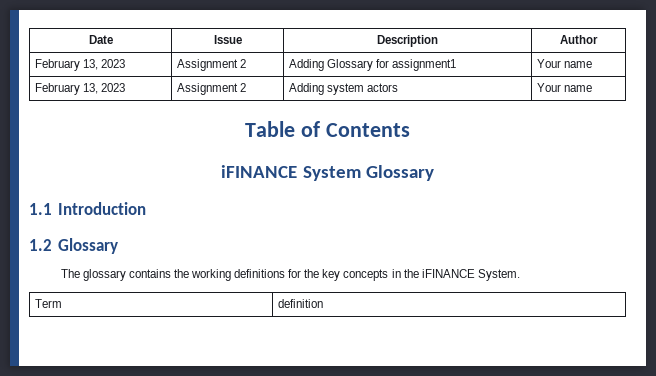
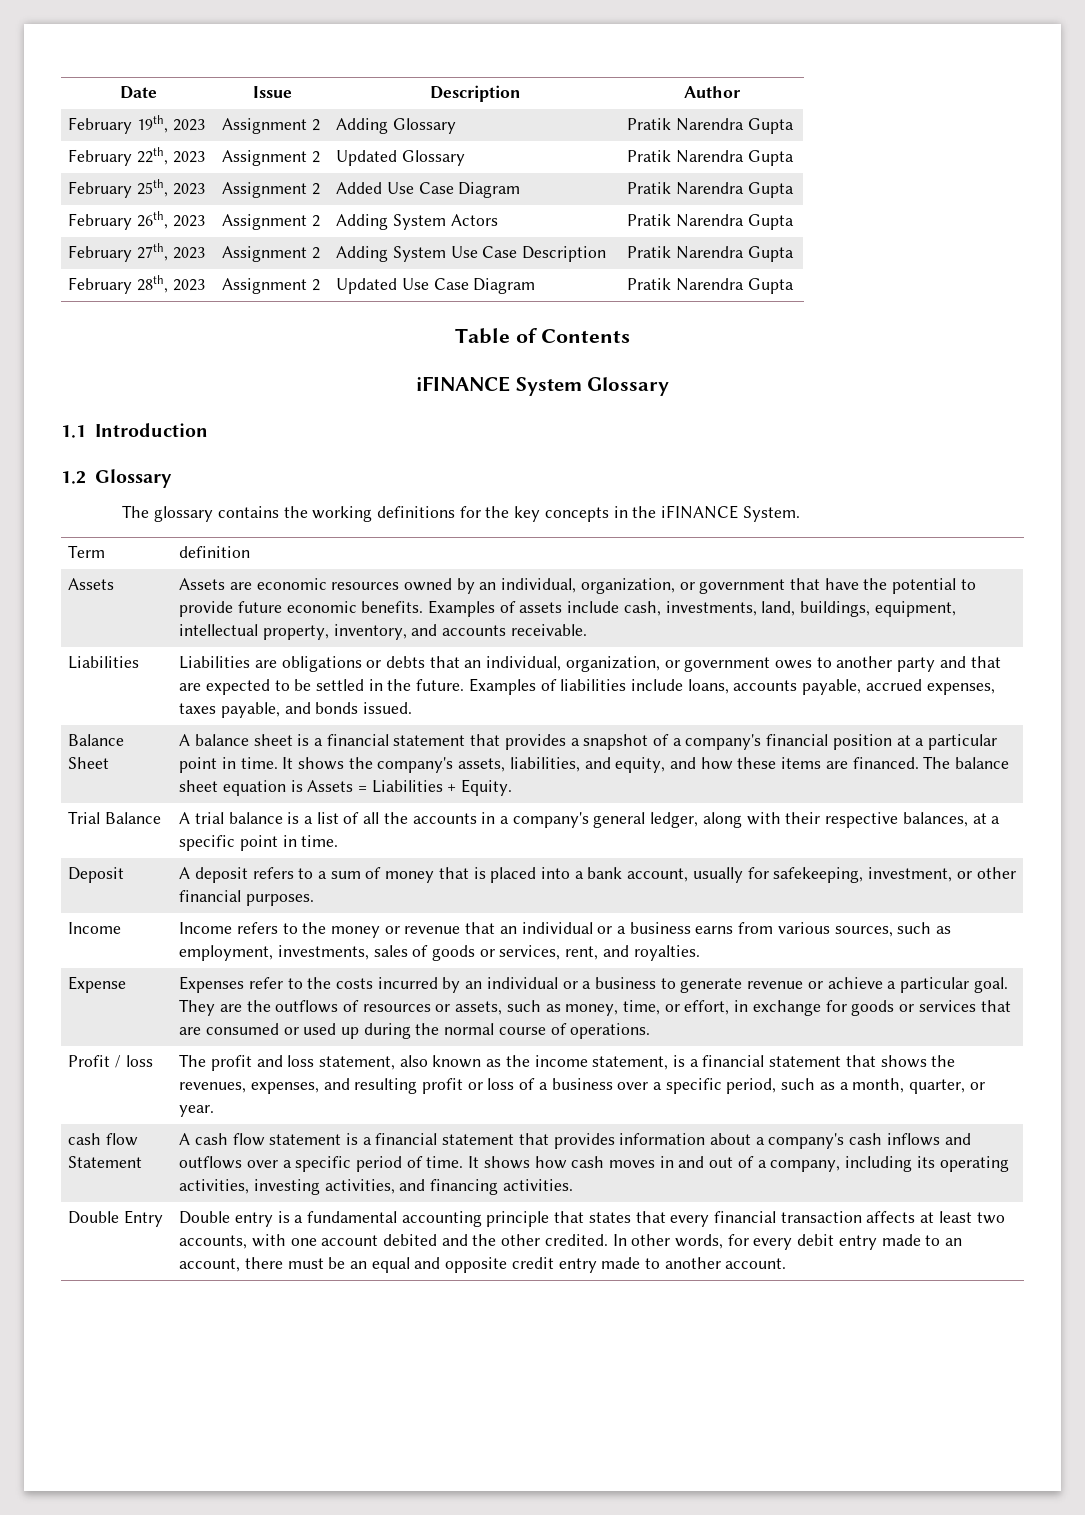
- February 13, 2023 | Assignment 2 | Adding Glossary for assignment1 | Your name
- February 13, 2023 | Assignment 2 | Adding system actors | Your name
+ February 19th, 2023 | Assignment 2 | Adding Glossary | Pratik Narendra Gupta
+ February 22th, 2023 | Assignment 2 | Updated Glossary | Pratik Narendra Gupta
+ February 25th, 2023 | Assignment 2 | Added Use Case Diagram | Pratik Narendra Gupta
+ February 26th, 2023 | Assignment 2 | Adding System Actors | Pratik Narendra Gupta
+ February 27th, 2023 | Assignment 2 | Adding System Use Case Description | Pratik Narendra Gupta
+ February 28th, 2023 | Assignment 2 | Updated Use Case Diagram | Pratik Narendra Gupta
+ Assets | Assets are economic resources owned by an individual, organization, or government that have the potential to provide future economic benefits. Examples of assets include cash, investments, land, buildings, equipment, intellectual property, inventory, and accounts receivable.
+ Liabilities | Liabilities are obligations or debts that an individual, organization, or government owes to another party and that are expected to be settled in the future. Examples of liabilities include loans, accounts payable, accrued expenses, taxes payable, and bonds issued.
+ Balance Sheet | A balance sheet is a financial statement that provides a snapshot of a company's financial position at a particular point in time. It shows the company's assets, liabilities, and equity, and how these items are financed. The balance sheet equation is Assets = Liabilities + Equity.
+ Trial Balance | A trial balance is a list of all the accounts in a company's general ledger, along with their respective balances, at a specific point in time.
+ Deposit | A deposit refers to a sum of money that is placed into a bank account, usually for safekeeping, investment, or other financial purposes.
+ Income | Income refers to the money or revenue that an individual or a business earns from various sources, such as employment, investments, sales of goods or services, rent, and royalties.
+ Expense | Expenses refer to the costs incurred by an individual or a business to generate revenue or achieve a particular goal. They are the outflows of resources or assets, such as money, time, or effort, in exchange for goods or services that are consumed or used up during the normal course of operations.
+ Profit / loss | The profit and loss statement, also known as the income statement, is a financial statement that shows the revenues, expenses, and resulting profit or loss of a business over a specific period, such as a month, quarter, or year.
+ cash flow Statement | A cash flow statement is a financial statement that provides information about a company's cash inflows and outflows over a specific period of time. It shows how cash moves in and out of a company, including its operating activities, investing activities, and financing activities.
+ Double Entry | Double entry is a fundamental accounting principle that states that every financial transaction affects at least two accounts, with one account debited and the other credited. In other words, for every debit entry made to an account, there must be an equal and opposite credit entry made to another account.

